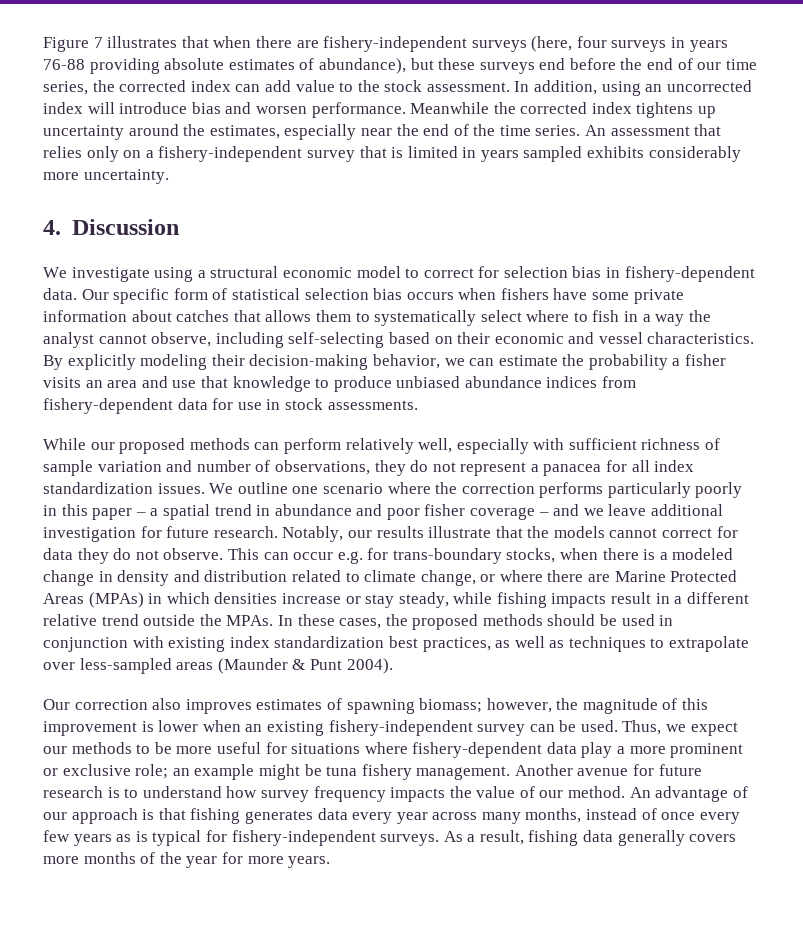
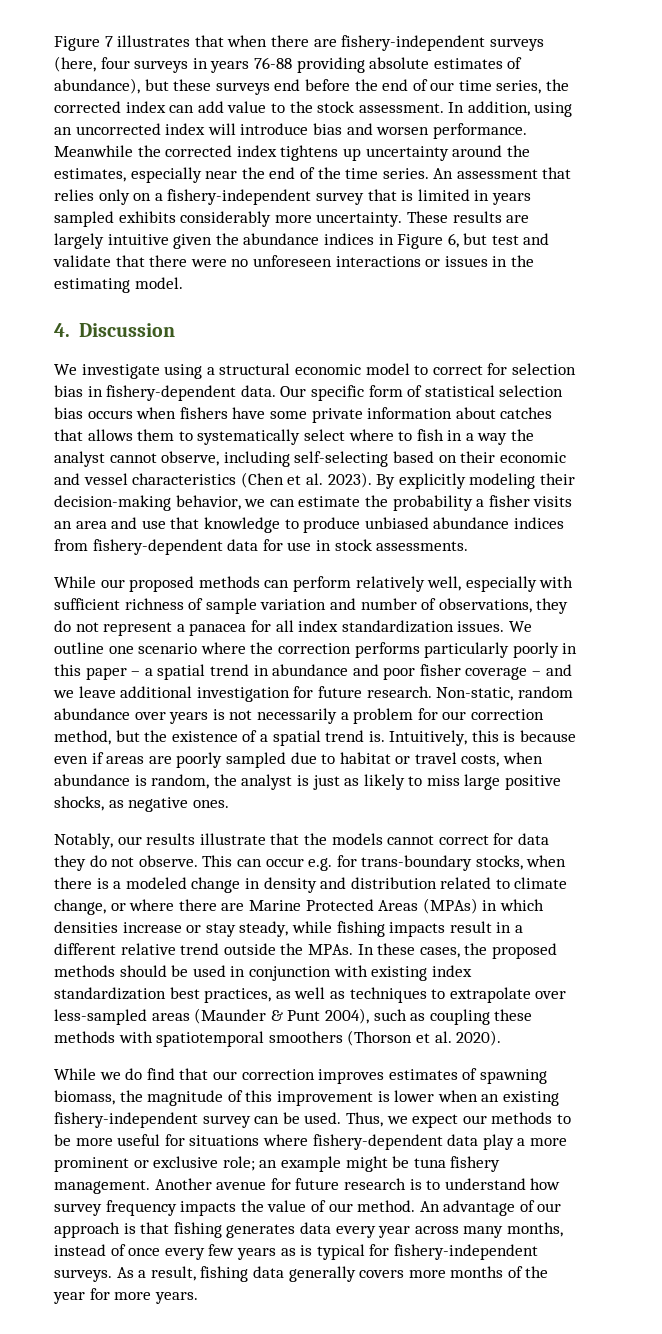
+ These results are largely intuitive given the abundance indices in Figure 6, but test and validate that there were no unforeseen interactions or issues in the estimating model.
- Our specific form of statistical selection bias occurs when fishers have some private information about catches that allows them to systematically select where to fish in a way the analyst cannot observe, including self-selecting based on their economic and vessel characteristics.
+ Our specific form of statistical selection bias occurs when fishers have some private information about catches that allows them to systematically select where to fish in a way the analyst cannot observe, including self-selecting based on their economic and vessel characteristics (Chen et al. 2023).
- We outline one scenario where the correction performs particularly poorly in this paper – a spatial trend in abundance and poor fisher coverage – and we leave additional investigation for future research. Notably, our results illustrate that the models cannot correct for data they do not observe.
+ We outline one scenario where the correction performs particularly poorly in this paper – a spatial trend in abundance and poor fisher coverage – and we leave additional investigation for future research. Non-static, random abundance over years is not necessarily a problem for our correction method, but the existence of a spatial trend is. Intuitively, this is because even if areas are poorly sampled due to habitat or travel costs, when abundance is random, the analyst is just as likely to miss large positive shocks, as negative ones.
+ Notably, our results illustrate that the models cannot correct for data they do not observe.
- In these cases, the proposed methods should be used in conjunction with existing index standardization best practices, as well as techniques to extrapolate over less-sampled areas (Maunder & Punt 2004).
- Our correction also improves estimates of spawning biomass; however, the magnitude of this improvement is lower when an existing fishery-independent survey can be used.
+ In these cases, the proposed methods should be used in conjunction with existing index standardization best practices, as well as techniques to extrapolate over less-sampled areas (Maunder & Punt 2004), such as coupling these methods with spatiotemporal smoothers (Thorson et al. 2020).
+ While we do find that our correction improves estimates of spawning biomass, the magnitude of this improvement is lower when an existing fishery-independent survey can be used.

